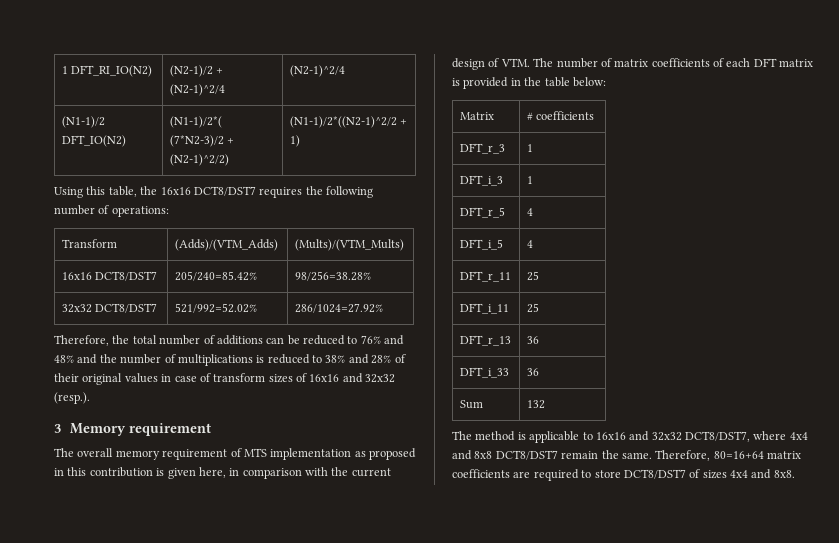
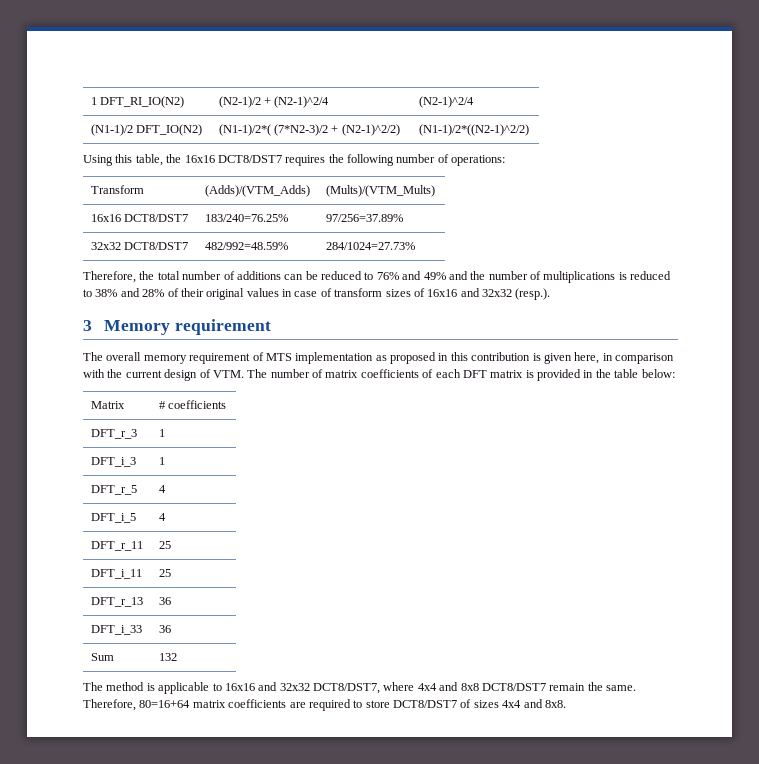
- (N1-1)/2 DFT_IO(N2) | (N1-1)/2*( (7*N2-3)/2 + (N2-1)^2/2) | (N1-1)/2*((N2-1)^2/2 + 1)
+ (N1-1)/2 DFT_IO(N2) | (N1-1)/2*( (7*N2-3)/2 + (N2-1)^2/2) | (N1-1)/2*((N2-1)^2/2)
- 16x16 DCT8/DST7 | 205/240=85.42% | 98/256=38.28%
+ 16x16 DCT8/DST7 | 183/240=76.25% | 97/256=37.89%
- 32x32 DCT8/DST7 | 521/992=52.02% | 286/1024=27.92%
+ 32x32 DCT8/DST7 | 482/992=48.59% | 284/1024=27.73%
- Therefore, the total number of additions can be reduced to 76% and 48% and the number of multiplications is reduced to 38% and 28% of their original values in case of transform sizes of 16x16 and 32x32 (resp.).
+ Therefore, the total number of additions can be reduced to 76% and 49% and the number of multiplications is reduced to 38% and 28% of their original values in case of transform sizes of 16x16 and 32x32 (resp.).

